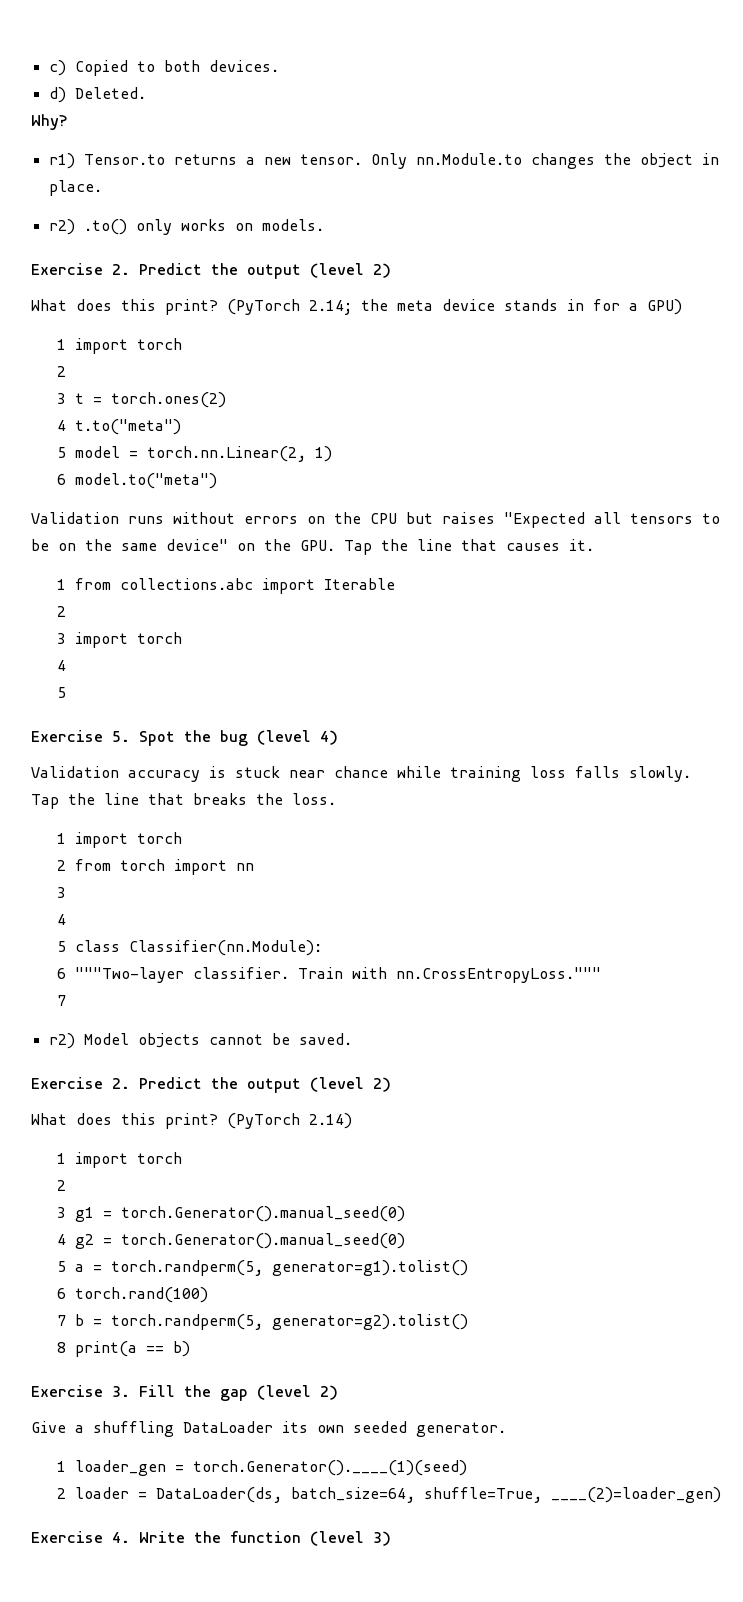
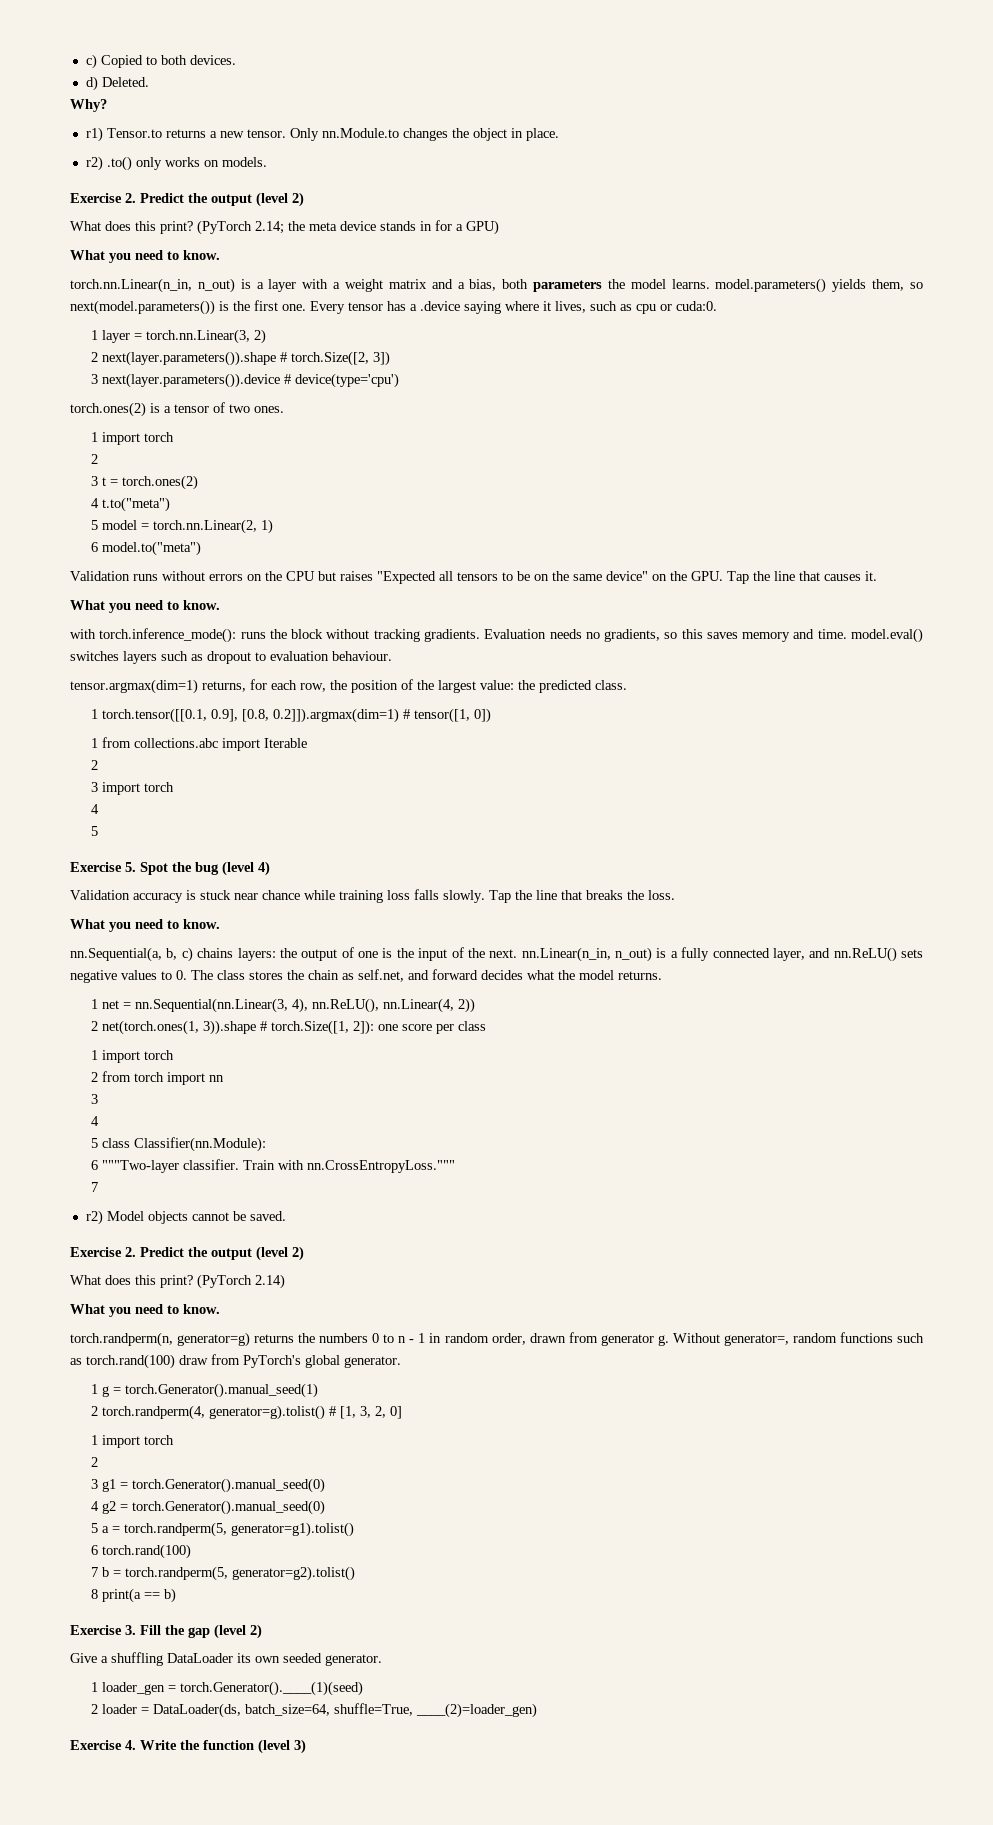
  (PyTorch 2.14; the meta device stands in for a GPU)
+ What you need to know.
+ torch.nn.Linear(n_in, n_out) is a layer with a weight matrix and a bias, both parameters the model learns. model.parameters() yields them, so next(model.parameters()) is the first one. Every tensor has a .device saying where it lives, such as cpu or cuda:0.
+ 1 layer = torch.nn.Linear(3, 2)
+ 2 next(layer.parameters()).shape # torch.Size([2, 3])
+ 3 next(layer.parameters()).device # device(type='cpu')
+ torch.ones(2) is a tensor of two ones.
  Validation runs without errors on the CPU but raises "Expected all tensors to be on the same device" on the GPU. Tap the line that causes it.
+ What you need to know.
+ with torch.inference_mode(): runs the block without tracking gradients. Evaluation needs no gradients, so this saves memory and time. model.eval() switches layers such as dropout to evaluation behaviour.
+ tensor.argmax(dim=1) returns, for each row, the position of the largest value: the predicted class.
+ 1 torch.tensor([[0.1, 0.9], [0.8, 0.2]]).argmax(dim=1) # tensor([1, 0])
  Tap the line that breaks the loss.
+ What you need to know.
+ nn.Sequential(a, b, c) chains layers: the output of one is the input of the next. nn.Linear(n_in, n_out) is a fully connected layer, and nn.ReLU() sets negative values to 0. The class stores the chain as self.net, and forward decides what the model returns.
+ 1 net = nn.Sequential(nn.Linear(3, 4), nn.ReLU(), nn.Linear(4, 2))
+ 2 net(torch.ones(1, 3)).shape # torch.Size([1, 2]): one score per class
  (PyTorch 2.14)
+ What you need to know.
+ torch.randperm(n, generator=g) returns the numbers 0 to n - 1 in random order, drawn from generator g. Without generator=, random functions such as torch.rand(100) draw from PyTorch's global generator.
+ 1 g = torch.Generator().manual_seed(1)
+ 2 torch.randperm(4, generator=g).tolist() # [1, 3, 2, 0]

